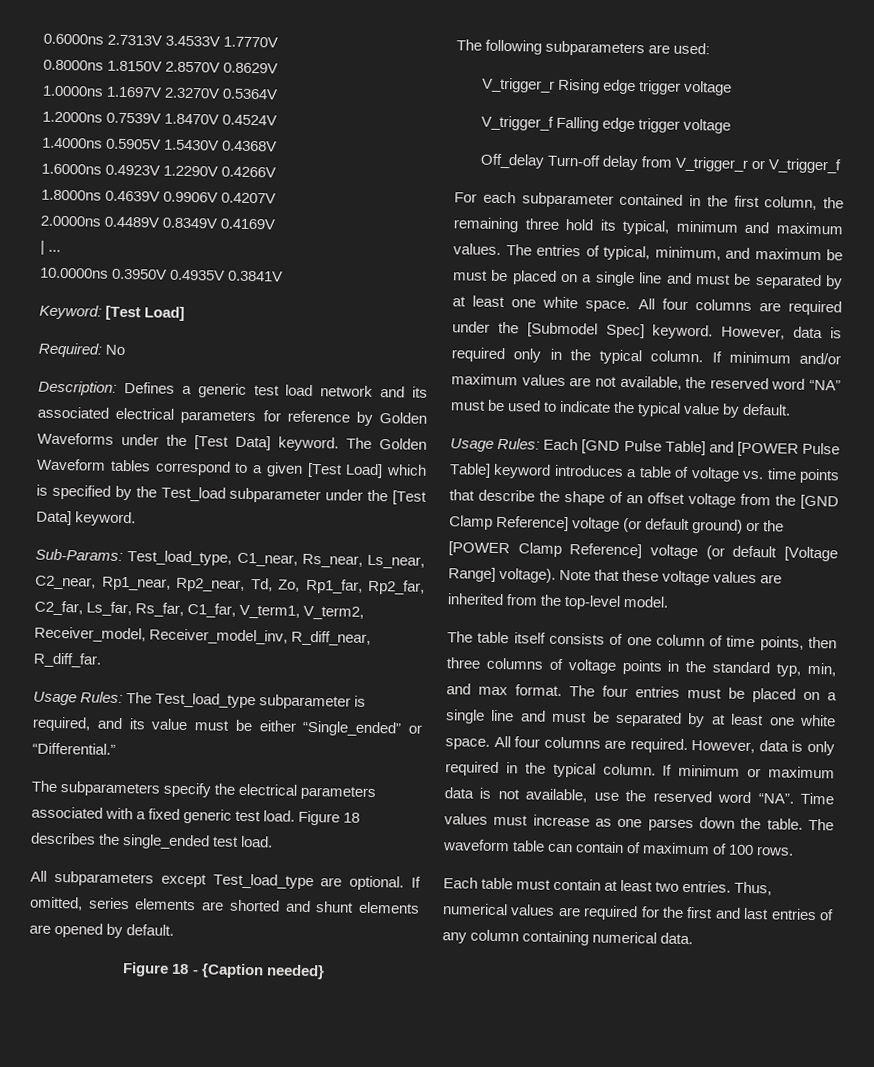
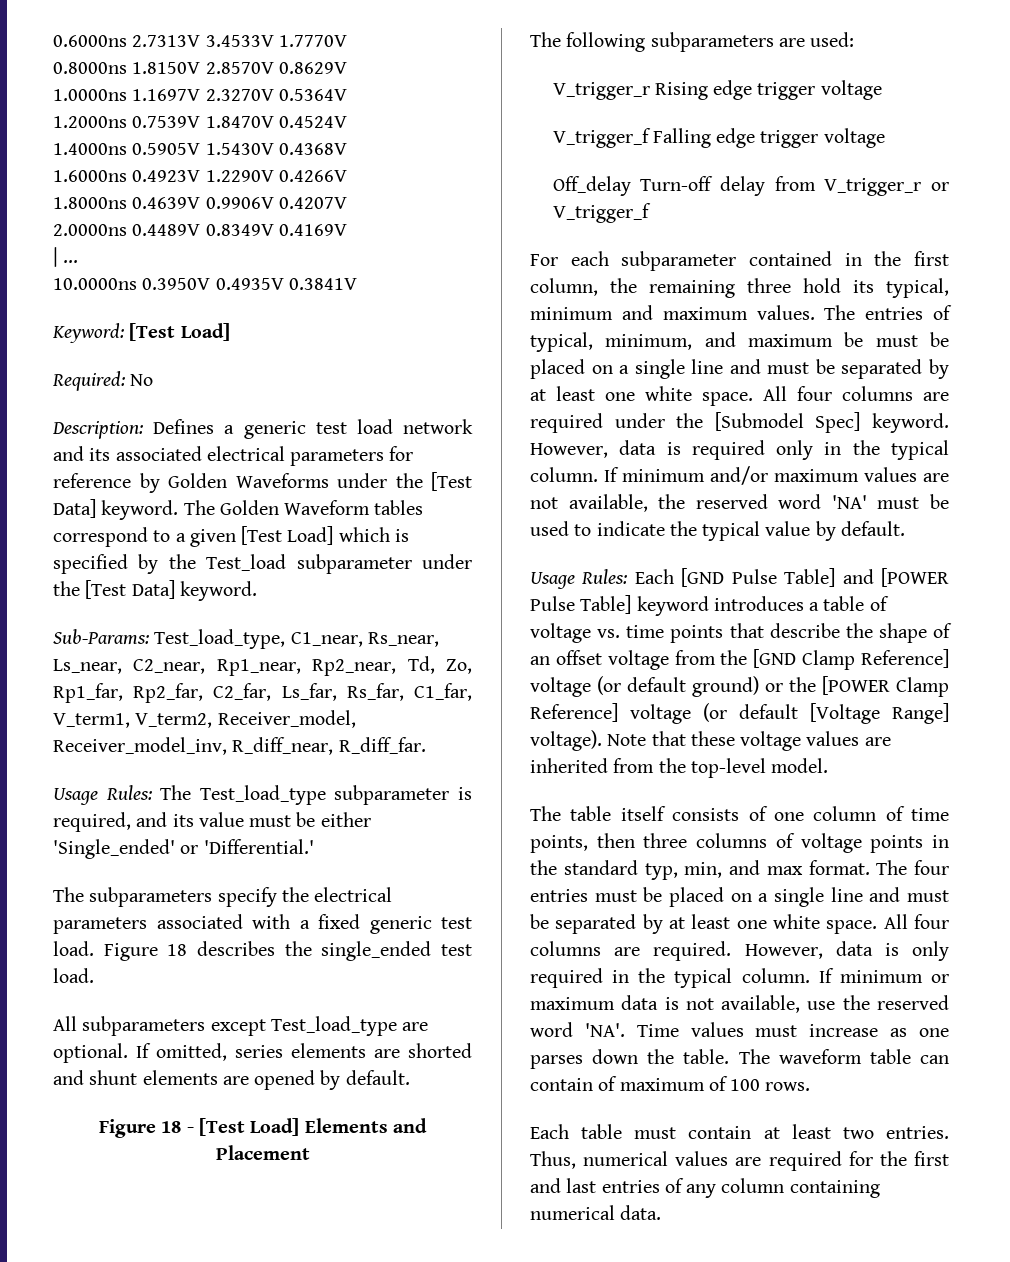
- Usage Rules: The Test_load_type subparameter is required, and its value must be either “Single_ended” or “Differential.”
+ Usage Rules: The Test_load_type subparameter is required, and its value must be either 'Single_ended' or 'Differential.'
- Figure 18 - {Caption needed}
+ Figure 18 - [Test Load] Elements and Placement
- If minimum and/or maximum values are not available, the reserved word “NA” must be used to indicate the typical value by default.
+ If minimum and/or maximum values are not available, the reserved word 'NA' must be used to indicate the typical value by default.
- If minimum or maximum data is not available, use the reserved word “NA”. Time values must increase as one parses down the table.
+ If minimum or maximum data is not available, use the reserved word 'NA'. Time values must increase as one parses down the table.

